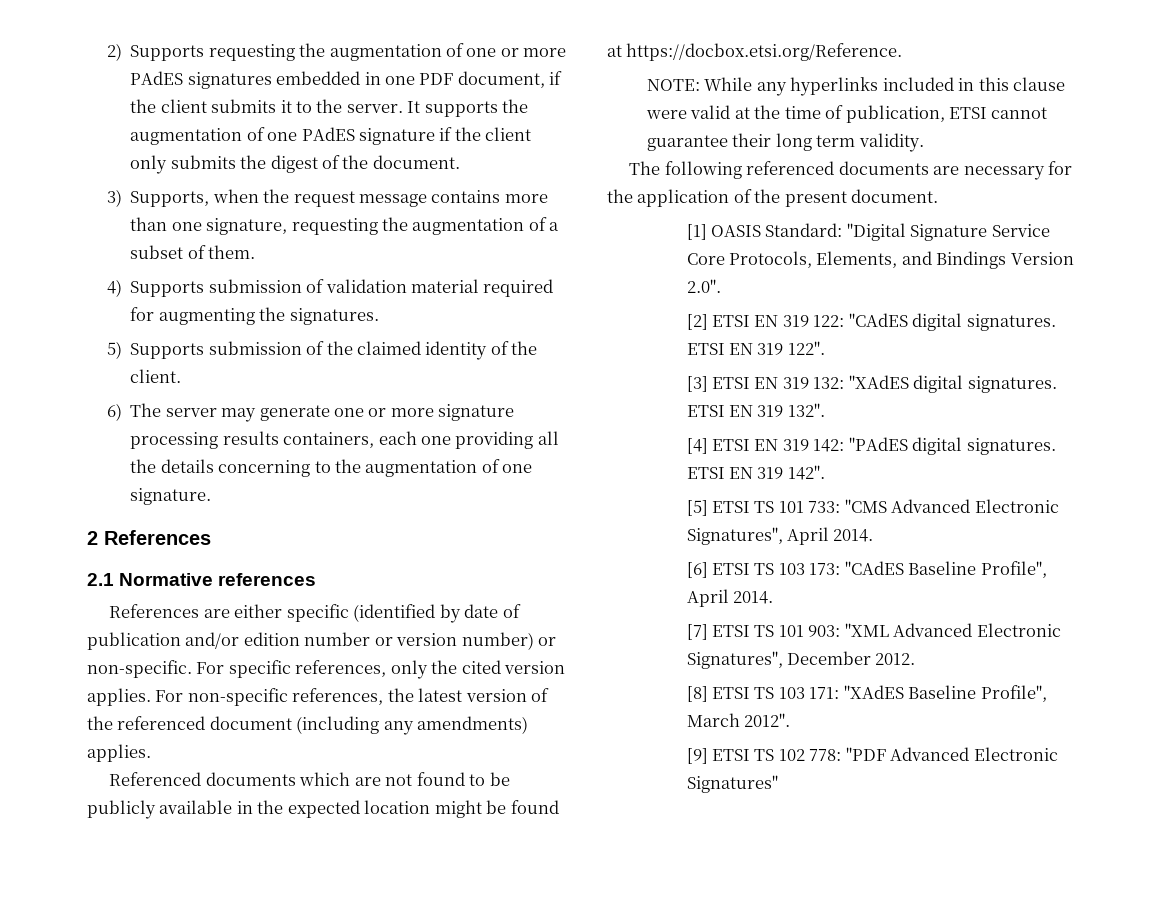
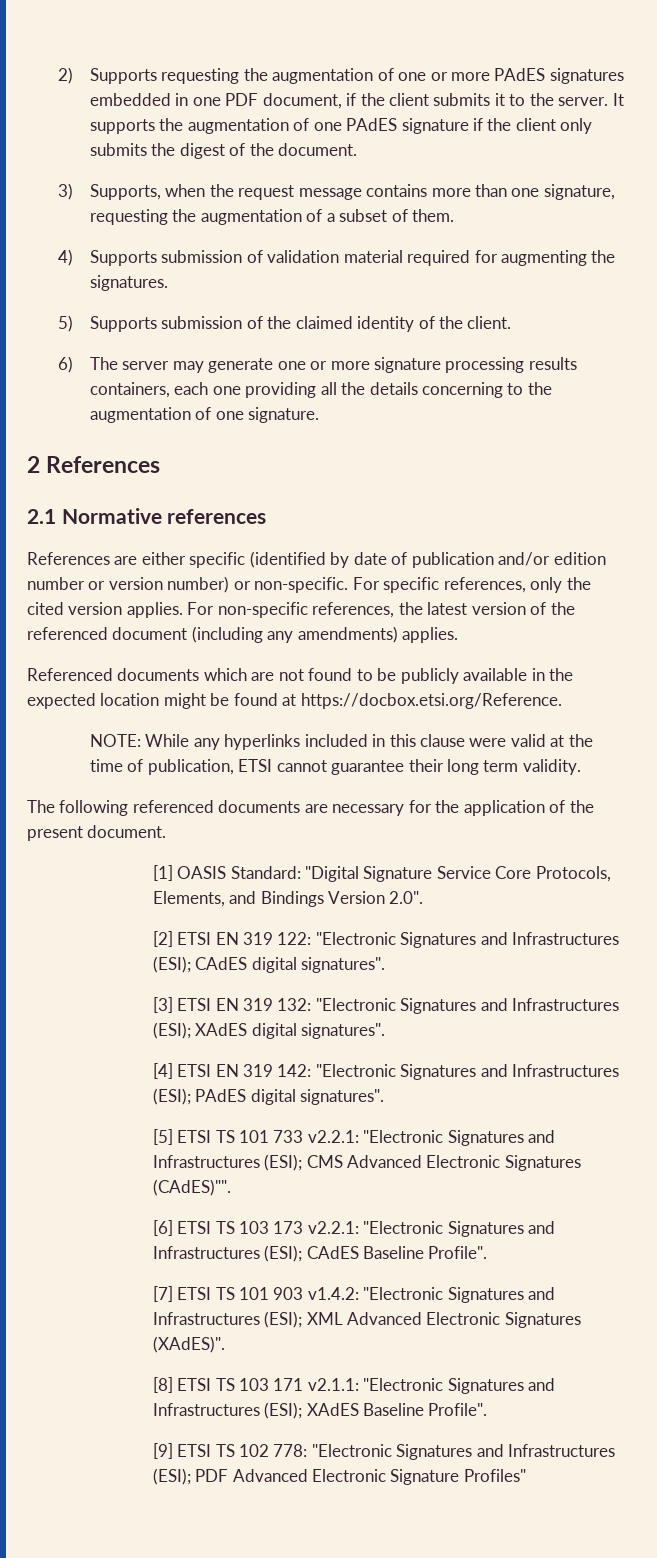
- [2] ETSI EN 319 122: "CAdES digital signatures. ETSI EN 319 122".
+ [2] ETSI EN 319 122: "Electronic Signatures and Infrastructures (ESI); CAdES digital signatures".
- [3] ETSI EN 319 132: "XAdES digital signatures. ETSI EN 319 132".
+ [3] ETSI EN 319 132: "Electronic Signatures and Infrastructures (ESI); XAdES digital signatures".
- [4] ETSI EN 319 142: "PAdES digital signatures. ETSI EN 319 142".
- [5] ETSI TS 101 733: "CMS Advanced Electronic Signatures", April 2014.
- [6] ETSI TS 103 173: "CAdES Baseline Profile", April 2014.
- [7] ETSI TS 101 903: "XML Advanced Electronic Signatures", December 2012.
- [8] ETSI TS 103 171: "XAdES Baseline Profile", March 2012".
+ [4] ETSI EN 319 142: "Electronic Signatures and Infrastructures (ESI); PAdES digital signatures".
+ [5] ETSI TS 101 733 v2.2.1: "Electronic Signatures and Infrastructures (ESI); CMS Advanced Electronic Signatures (CAdES)"".
+ [6] ETSI TS 103 173 v2.2.1: "Electronic Signatures and Infrastructures (ESI); CAdES Baseline Profile".
+ [7] ETSI TS 101 903 v1.4.2: "Electronic Signatures and Infrastructures (ESI); XML Advanced Electronic Signatures (XAdES)".
+ [8] ETSI TS 103 171 v2.1.1: "Electronic Signatures and Infrastructures (ESI); XAdES Baseline Profile".
- [9] ETSI TS 102 778: "PDF Advanced Electronic Signatures"
+ [9] ETSI TS 102 778: "Electronic Signatures and Infrastructures (ESI); PDF Advanced Electronic Signature Profiles"

